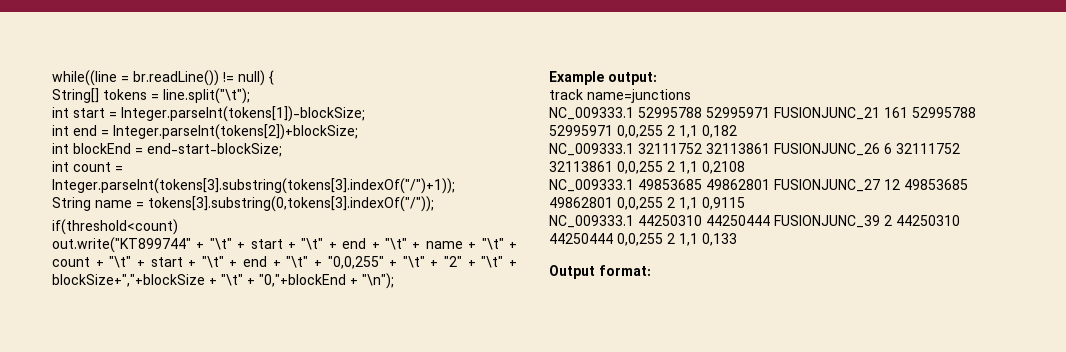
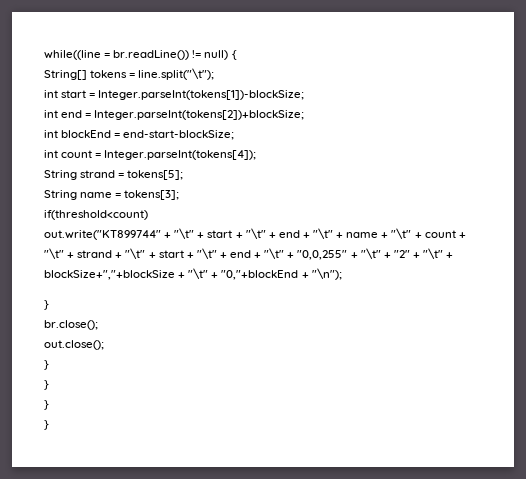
- int count = Integer.parseInt(tokens[3].substring(tokens[3].indexOf("/")+1));
+ int count = Integer.parseInt(tokens[4]);
+ String strand = tokens[5];
- String name = tokens[3].substring(0,tokens[3].indexOf("/"));
+ String name = tokens[3];
- out.write("KT899744" + "\t" + start + "\t" + end + "\t" + name + "\t" + count + "\t" + start + "\t" + end + "\t" + "0,0,255" + "\t" + "2" + "\t" + blockSize+","+blockSize + "\t" + "0,"+blockEnd + "\n");
- Example output:
- track name=junctions
- NC_009333.1 52995788 52995971 FUSIONJUNC_21 161 52995788 52995971 0,0,255 2 1,1 0,182
- NC_009333.1 32111752 32113861 FUSIONJUNC_26 6 32111752 32113861 0,0,255 2 1,1 0,2108
- NC_009333.1 49853685 49862801 FUSIONJUNC_27 12 49853685 49862801 0,0,255 2 1,1 0,9115
- NC_009333.1 44250310 44250444 FUSIONJUNC_39 2 44250310 44250444 0,0,255 2 1,1 0,133
- Output format:
+ out.write("KT899744" + "\t" + start + "\t" + end + "\t" + name + "\t" + count + "\t" + strand + "\t" + start + "\t" + end + "\t" + "0,0,255" + "\t" + "2" + "\t" + blockSize+","+blockSize + "\t" + "0,"+blockEnd + "\n");
+ }
+ br.close();
+ out.close();
+ }
+ }
+ }
+ }

